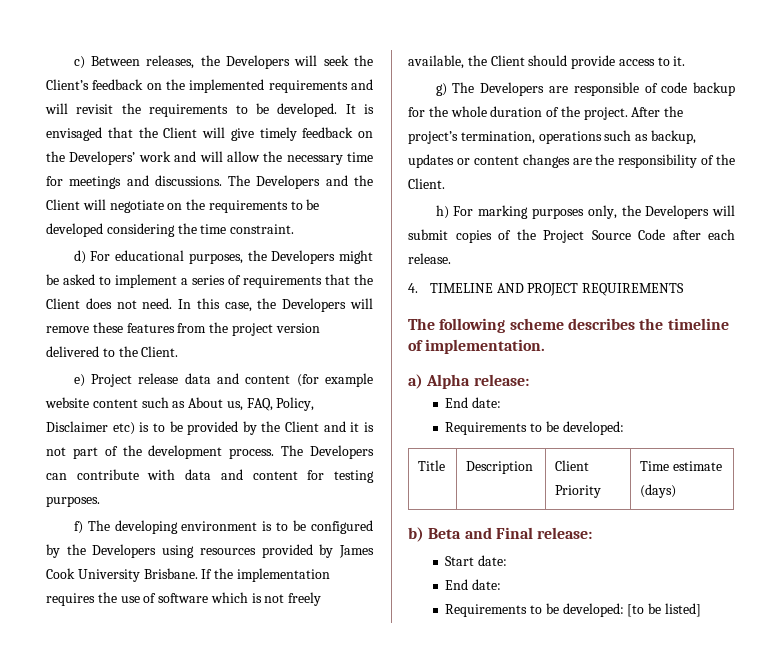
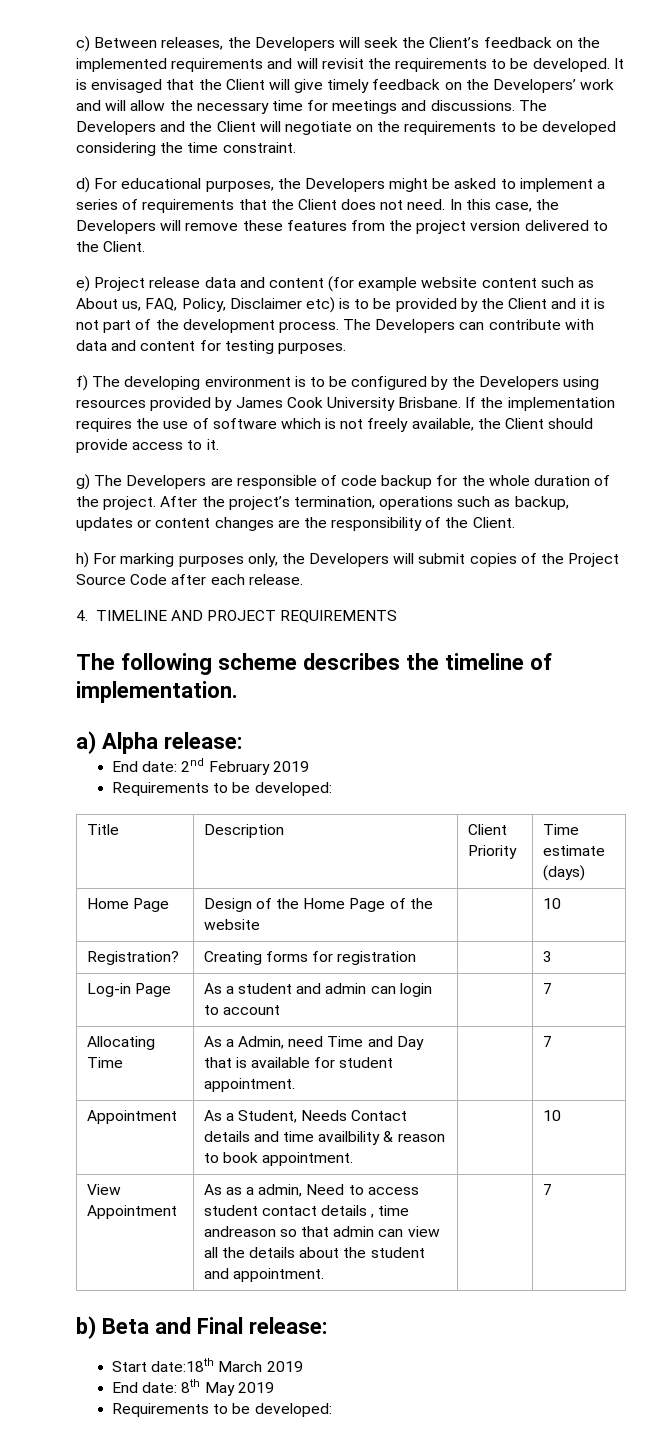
  a) Alpha release:
- End date:
+ End date: 2nd February 2019
+ Home Page | Design of the Home Page of the website | | 10
+ Registration? | Creating forms for registration | | 3
+ Log-in Page | As a student and admin can login to account | | 7
+ Allocating Time | As a Admin, need Time and Day that is available for student appointment. | | 7
+ Appointment | As a Student, Needs Contact details and time availbility & reason to book appointment. | | 10
+ View Appointment | As as a admin, Need to access student contact details , time andreason so that admin can view all the details about the student and appointment. | | 7
- Start date:
- End date:
- Requirements to be developed: [to be listed]
+ Start date:18th March 2019
+ End date: 8th May 2019
+ Requirements to be developed:

